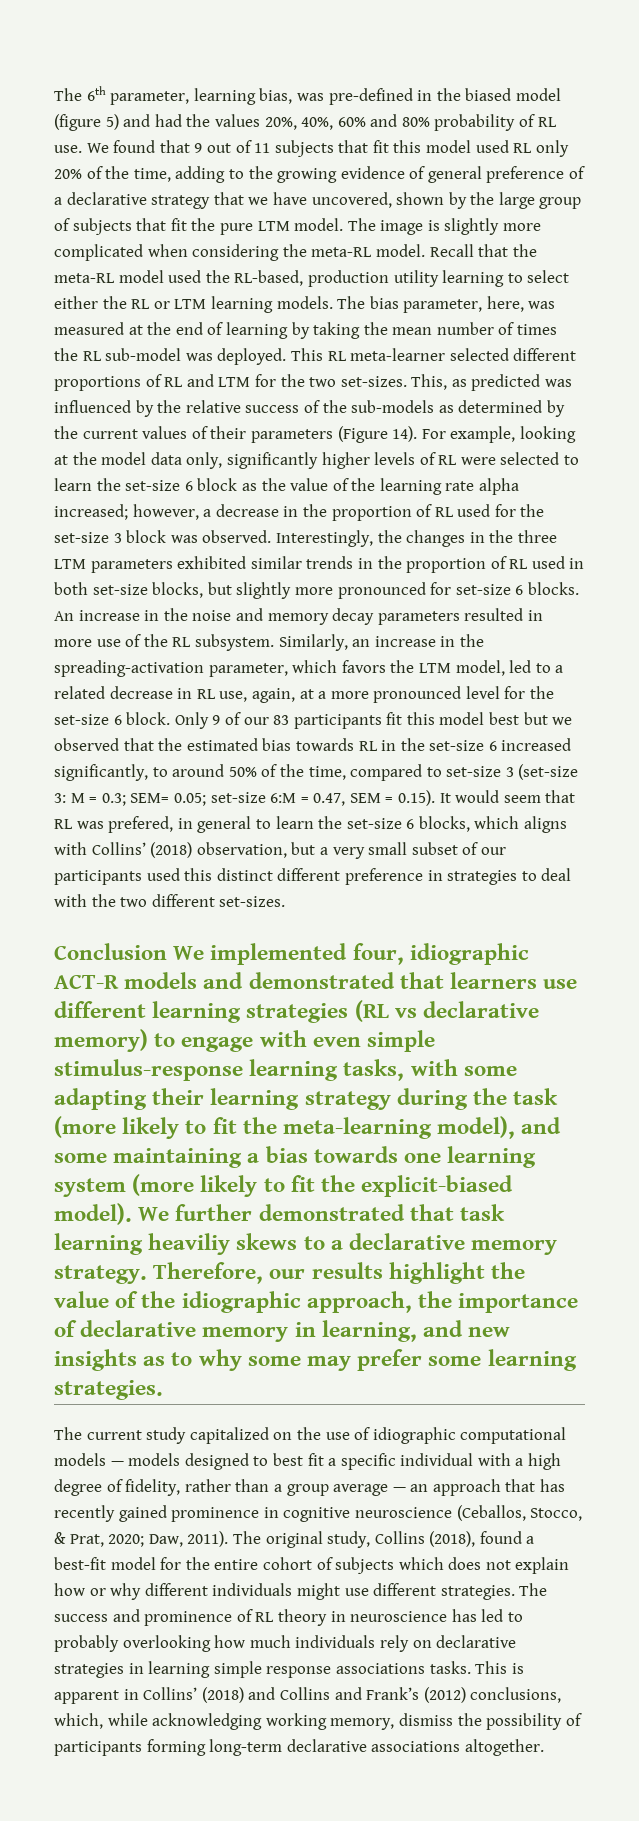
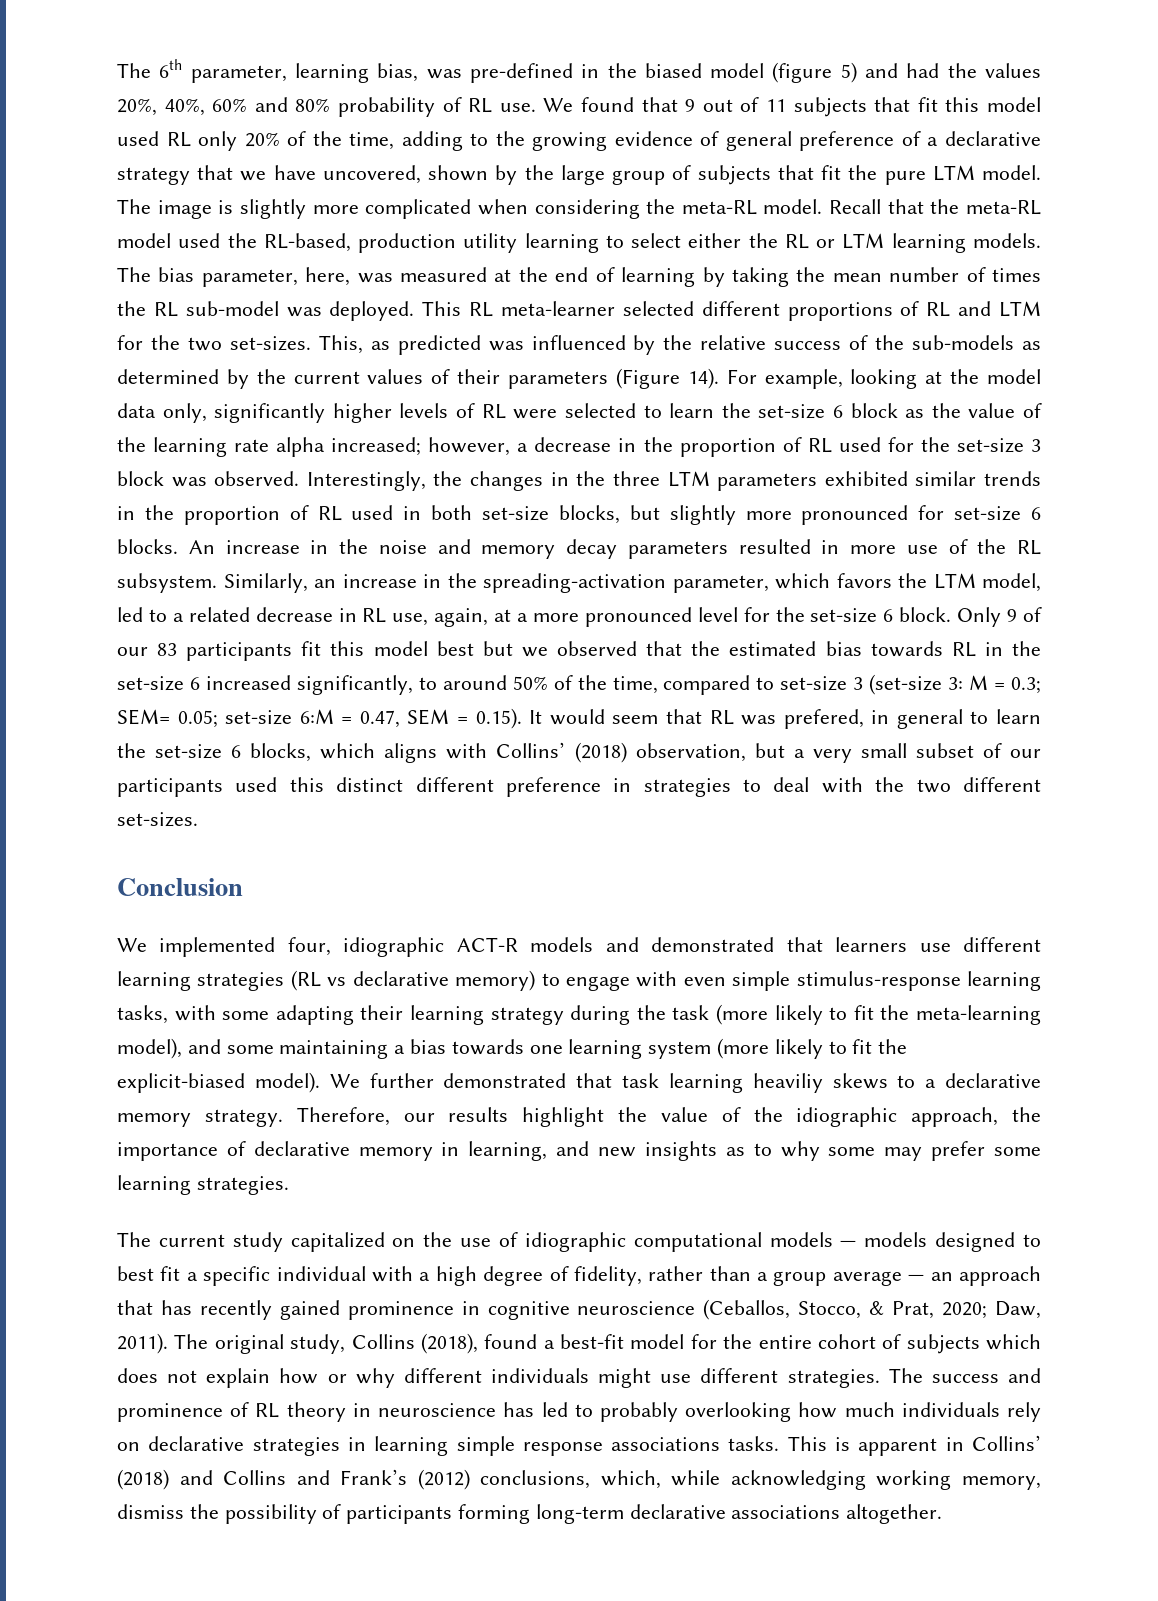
- Conclusion We implemented four, idiographic ACT-R models and demonstrated that learners use different learning strategies (RL vs declarative memory) to engage with even simple stimulus-response learning tasks, with some adapting their learning strategy during the task (more likely to fit the meta-learning model), and some maintaining a bias towards one learning system (more likely to fit the explicit-biased model).
+ Conclusion
+ We implemented four, idiographic ACT-R models and demonstrated that learners use different learning strategies (RL vs declarative memory) to engage with even simple stimulus-response learning tasks, with some adapting their learning strategy during the task (more likely to fit the meta-learning model), and some maintaining a bias towards one learning system (more likely to fit the explicit-biased model).

